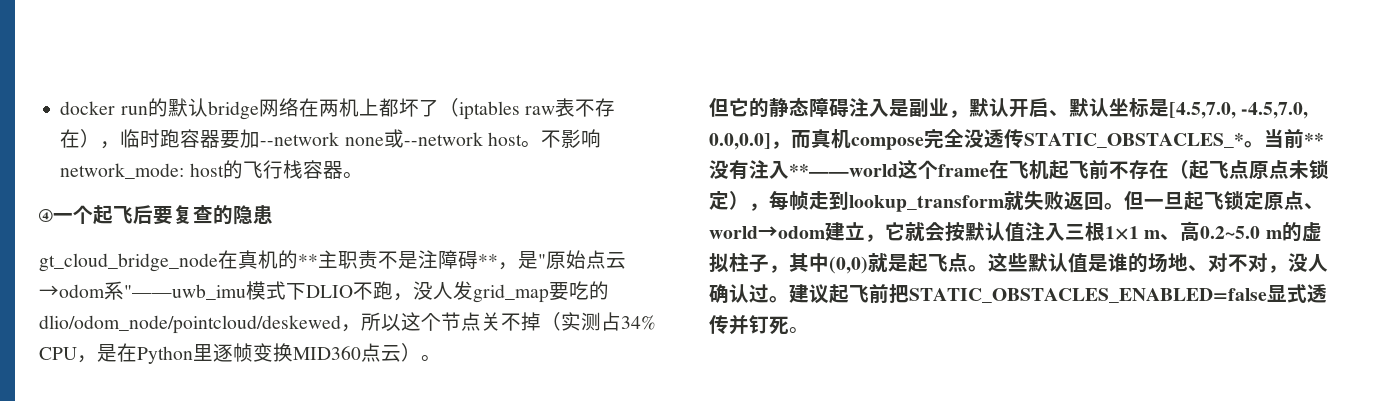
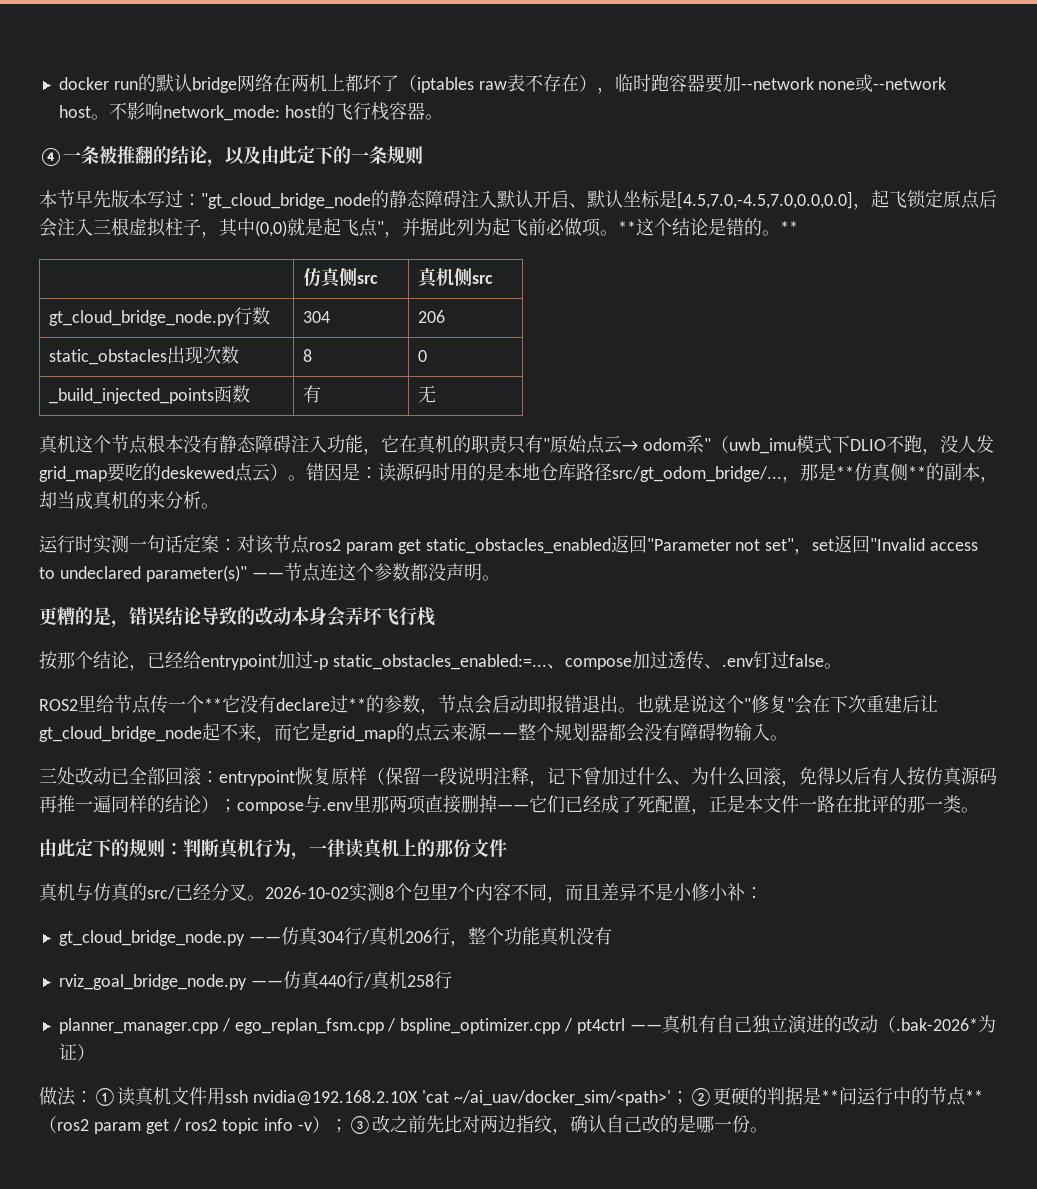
- ④一个起飞后要复查的隐患
- gt_cloud_bridge_node在真机的**主职责不是注障碍**，是"原始点云→odom系"——uwb_imu模式下DLIO不跑，没人发grid_map要吃的dlio/odom_node/pointcloud/deskewed，所以这个节点关不掉（实测占34% CPU，是在Python里逐帧变换MID360点云）。
- 但它的静态障碍注入是副业，默认开启、默认坐标是[4.5,7.0, -4.5,7.0, 0.0,0.0]，而真机compose完全没透传STATIC_OBSTACLES_*。当前**没有注入**——world这个frame在飞机起飞前不存在（起飞点原点未锁定），每帧走到lookup_transform就失败返回。但一旦起飞锁定原点、world→odom建立，它就会按默认值注入三根1×1 m、高0.2~5.0 m的虚拟柱子，其中(0,0)就是起飞点。这些默认值是谁的场地、对不对，没人确认过。建议起飞前把STATIC_OBSTACLES_ENABLED=false显式透传并钉死。
+ ④一条被推翻的结论，以及由此定下的一条规则
+ 本节早先版本写过："gt_cloud_bridge_node的静态障碍注入默认开启、默认坐标是[4.5,7.0,-4.5,7.0,0.0,0.0]，起飞锁定原点后会注入三根虚拟柱子，其中(0,0)就是起飞点"，并据此列为起飞前必做项。**这个结论是错的。**
+ | 仿真侧src | 真机侧src
+ gt_cloud_bridge_node.py行数 | 304 | 206
+ static_obstacles出现次数 | 8 | 0
+ _build_injected_points函数 | 有 | 无
+ 真机这个节点根本没有静态障碍注入功能，它在真机的职责只有"原始点云→ odom系"（uwb_imu模式下DLIO不跑，没人发grid_map要吃的deskewed点云）。错因是：读源码时用的是本地仓库路径src/gt_odom_bridge/...，那是**仿真侧**的副本，却当成真机的来分析。
+ 运行时实测一句话定案：对该节点ros2 param get static_obstacles_enabled返回"Parameter not set"，set返回"Invalid access to undeclared parameter(s)" ——节点连这个参数都没声明。
+ 更糟的是，错误结论导致的改动本身会弄坏飞行栈
+ 按那个结论，已经给entrypoint加过-p static_obstacles_enabled:=...、compose加过透传、.env钉过false。
+ ROS2里给节点传一个**它没有declare过**的参数，节点会启动即报错退出。也就是说这个"修复"会在下次重建后让gt_cloud_bridge_node起不来，而它是grid_map的点云来源——整个规划器都会没有障碍物输入。
+ 三处改动已全部回滚：entrypoint恢复原样（保留一段说明注释，记下曾加过什么、为什么回滚，免得以后有人按仿真源码再推一遍同样的结论）；compose与.env里那两项直接删掉——它们已经成了死配置，正是本文件一路在批评的那一类。
+ 由此定下的规则：判断真机行为，一律读真机上的那份文件
+ 真机与仿真的src/已经分叉。2026-10-02实测8个包里7个内容不同，而且差异不是小修小补：
+ gt_cloud_bridge_node.py ——仿真304行/真机206行，整个功能真机没有
+ rviz_goal_bridge_node.py ——仿真440行/真机258行
+ planner_manager.cpp / ego_replan_fsm.cpp / bspline_optimizer.cpp / pt4ctrl ——真机有自己独立演进的改动（.bak-2026*为证）
+ 做法：①读真机文件用ssh nvidia@192.168.2.10X 'cat ~/ai_uav/docker_sim/<path>'；②更硬的判据是**问运行中的节点**（ros2 param get / ros2 topic info -v）；③改之前先比对两边指纹，确认自己改的是哪一份。

